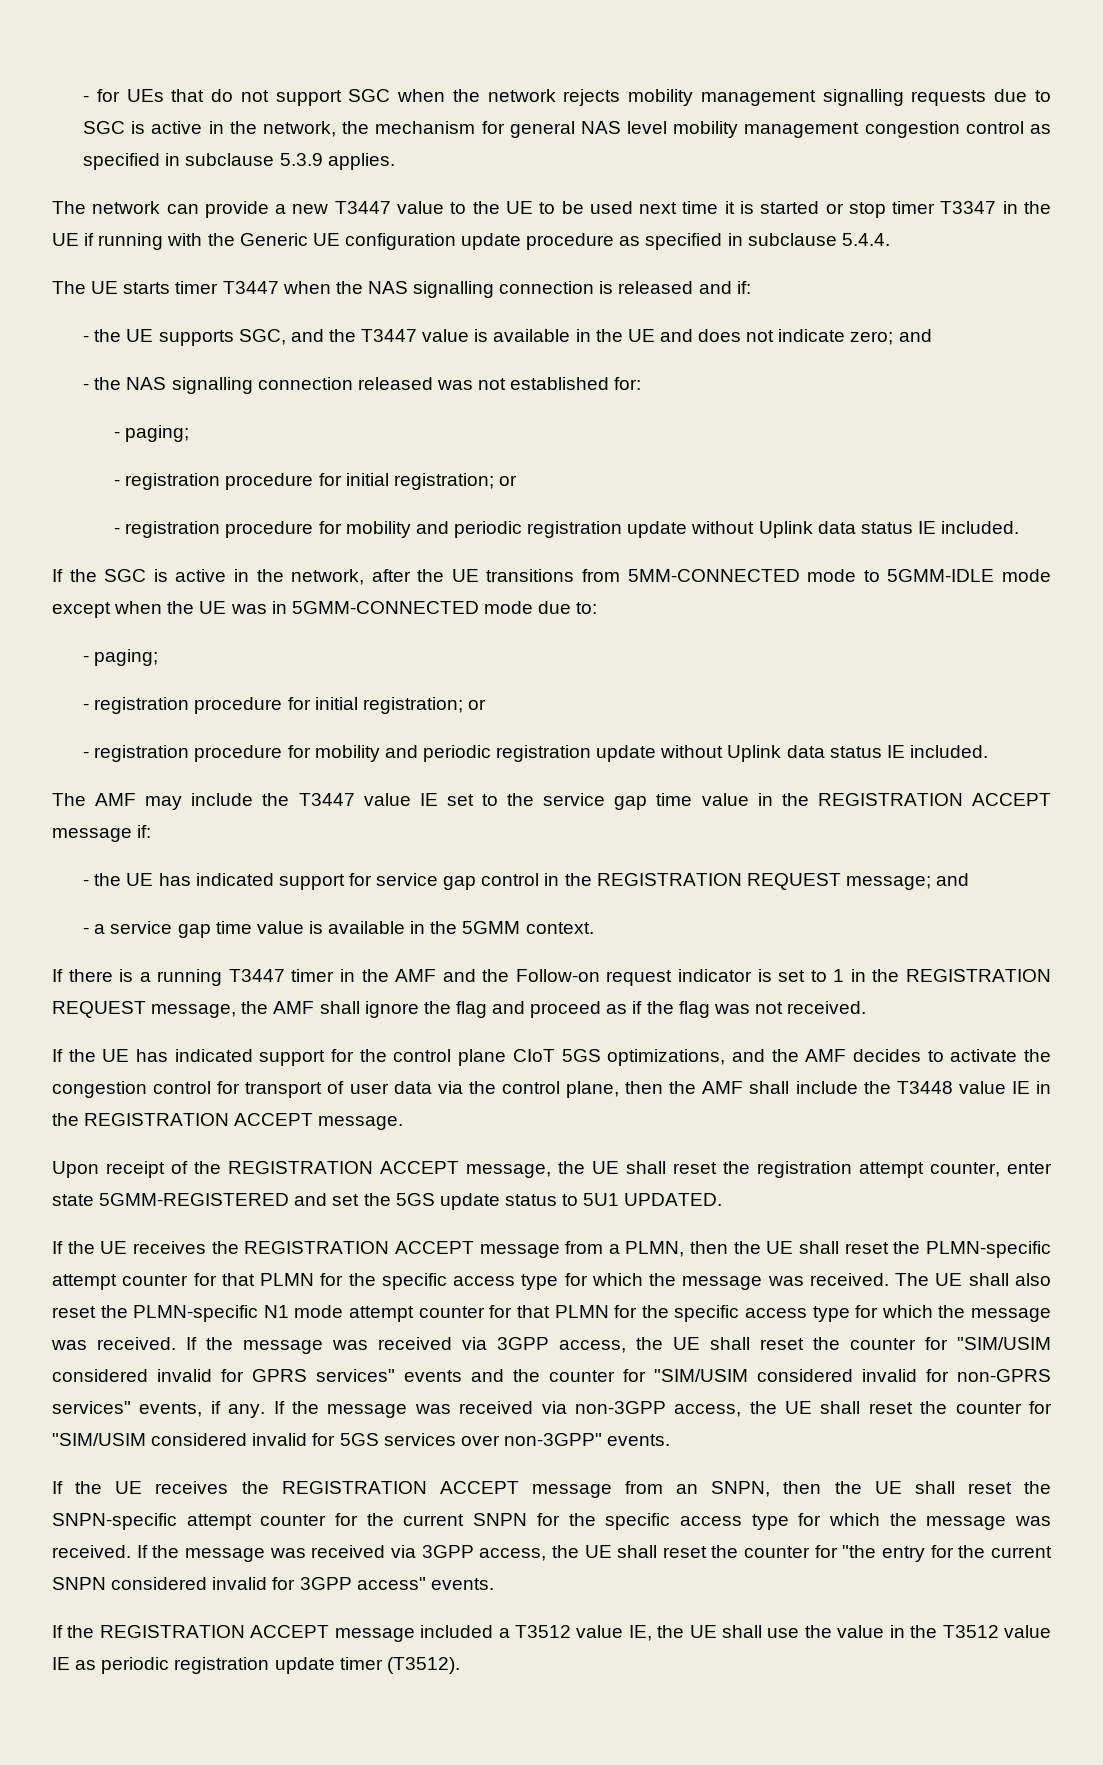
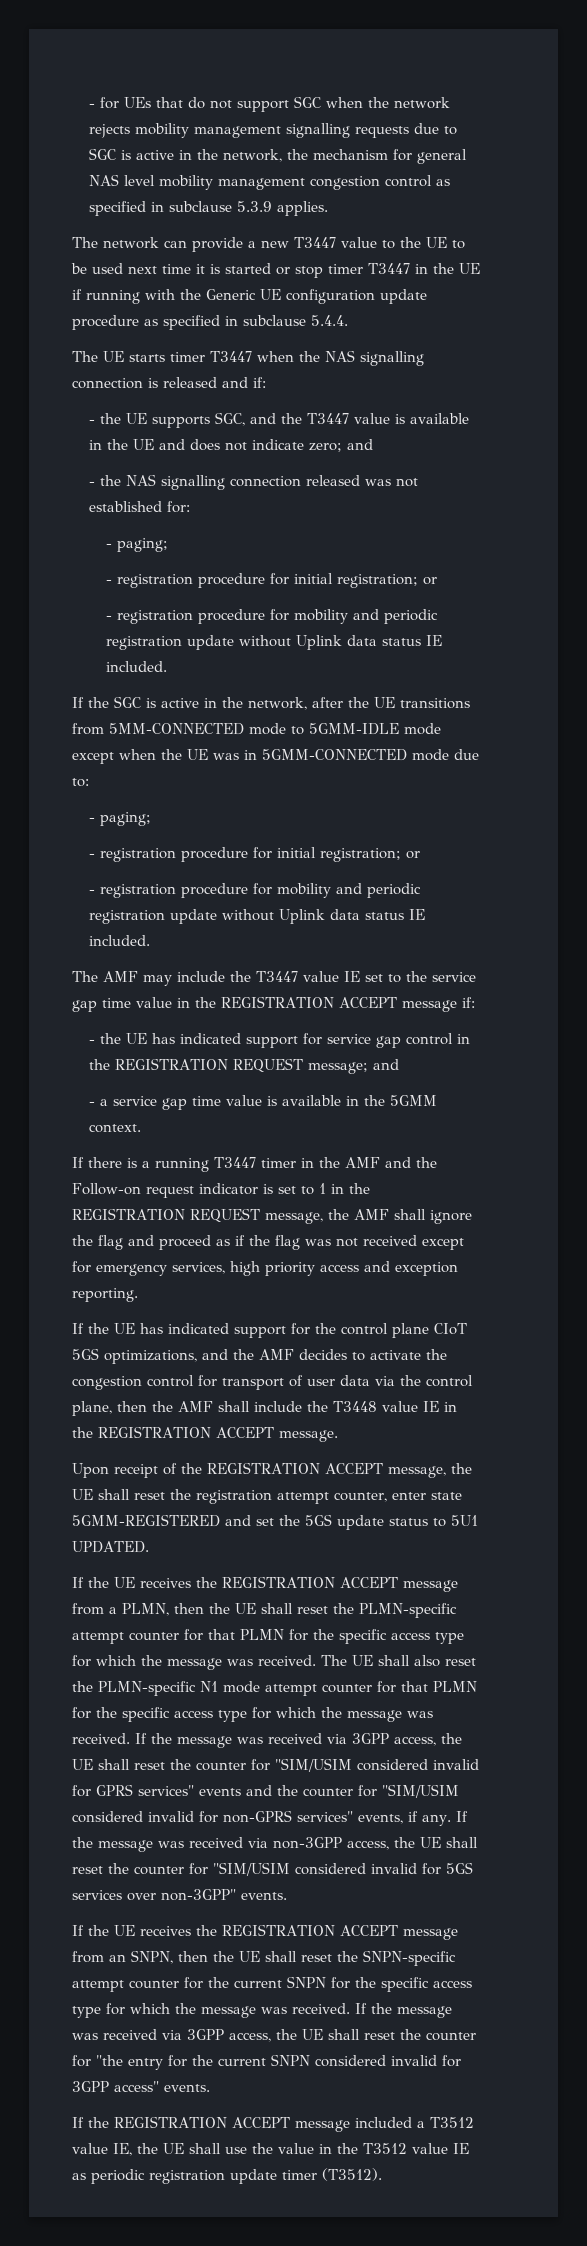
- The network can provide a new T3447 value to the UE to be used next time it is started or stop timer T3347 in the UE if running with the Generic UE configuration update procedure as specified in subclause 5.4.4.
+ The network can provide a new T3447 value to the UE to be used next time it is started or stop timer T3447 in the UE if running with the Generic UE configuration update procedure as specified in subclause 5.4.4.
- If there is a running T3447 timer in the AMF and the Follow-on request indicator is set to 1 in the REGISTRATION REQUEST message, the AMF shall ignore the flag and proceed as if the flag was not received.
+ If there is a running T3447 timer in the AMF and the Follow-on request indicator is set to 1 in the REGISTRATION REQUEST message, the AMF shall ignore the flag and proceed as if the flag was not received except for emergency services, high priority access and exception reporting.

